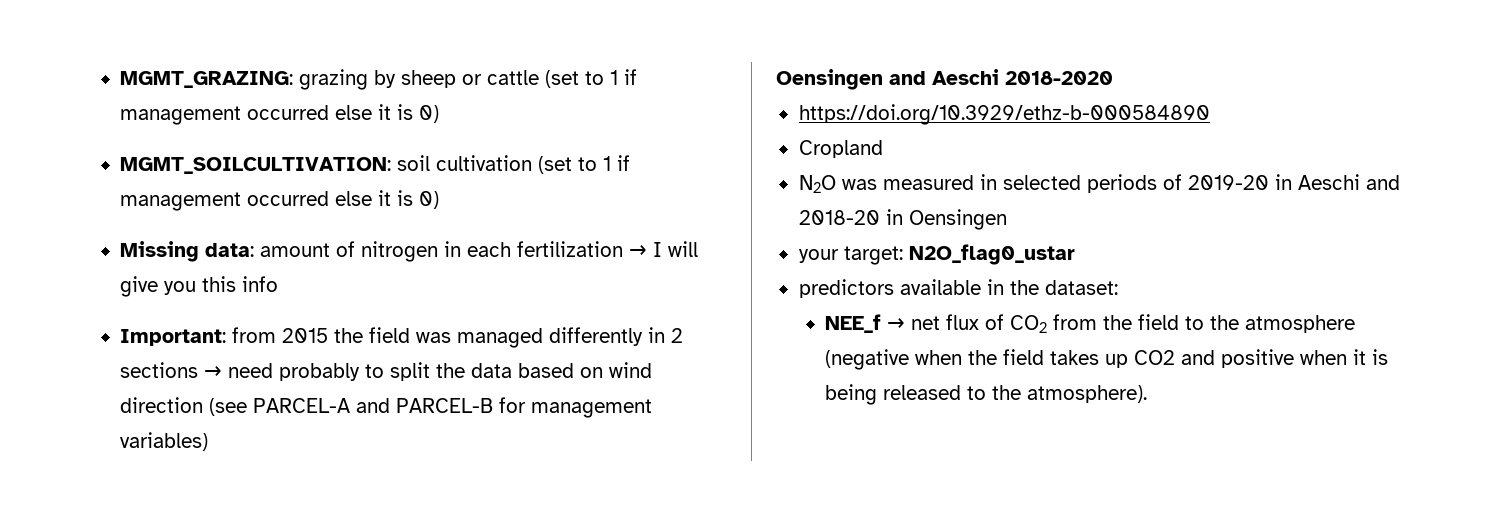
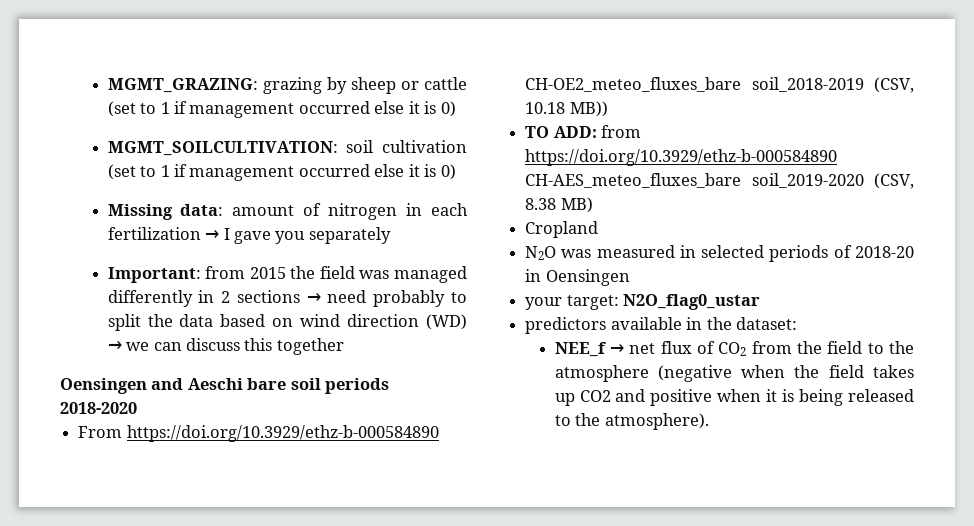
- Missing data: amount of nitrogen in each fertilization → I will give you this info
+ Missing data: amount of nitrogen in each fertilization → I gave you separately
- Important: from 2015 the field was managed differently in 2 sections → need probably to split the data based on wind direction (see PARCEL-A and PARCEL-B for management variables)
+ Important: from 2015 the field was managed differently in 2 sections → need probably to split the data based on wind direction (WD) → we can discuss this together
- Oensingen and Aeschi 2018-2020
+ Oensingen and Aeschi bare soil periods 2018-2020
- https://doi.org/10.3929/ethz-b-000584890
+ From https://doi.org/10.3929/ethz-b-000584890 CH-OE2_meteo_fluxes_bare soil_2018-2019 (CSV, 10.18 MB))
+ TO ADD: from https://doi.org/10.3929/ethz-b-000584890 CH-AES_meteo_fluxes_bare soil_2019-2020 (CSV, 8.38 MB)
- N2O was measured in selected periods of 2019-20 in Aeschi and 2018-20 in Oensingen
+ N2O was measured in selected periods of 2018-20 in Oensingen

